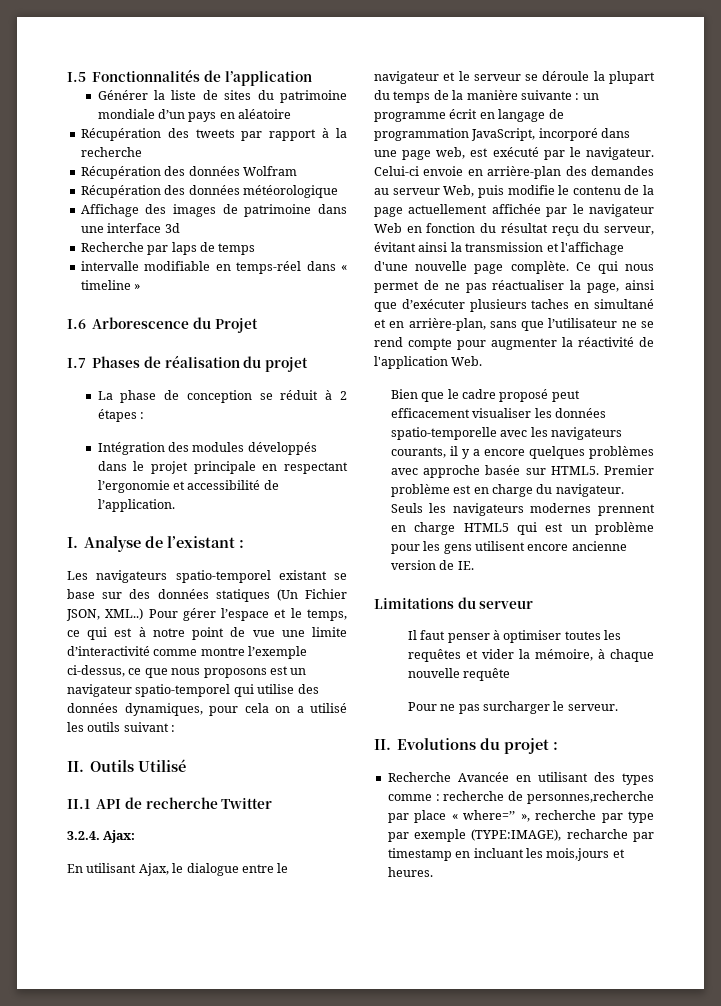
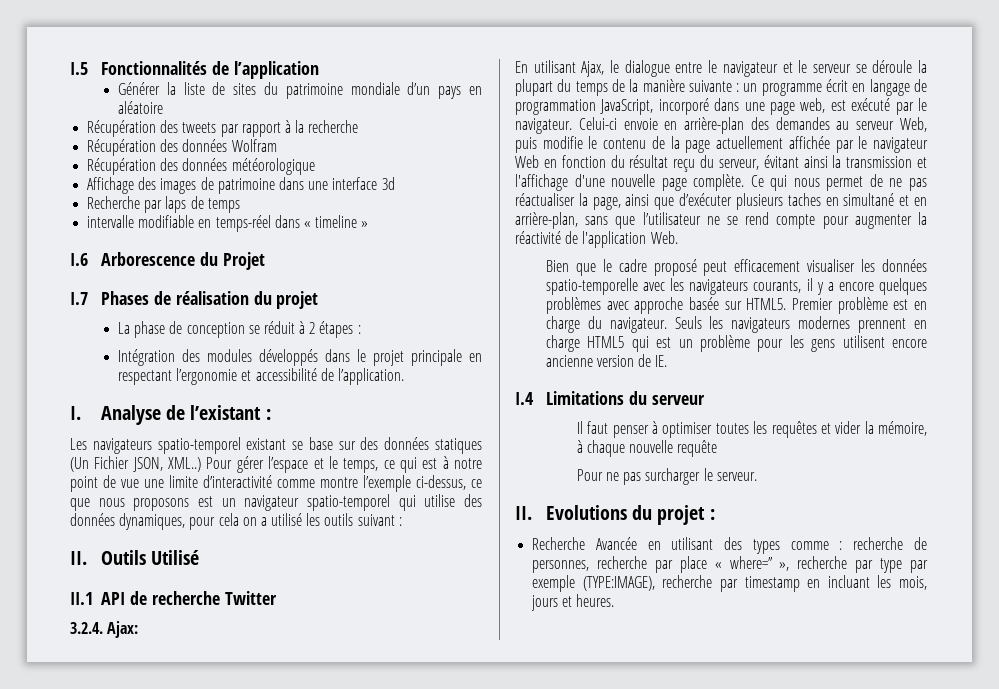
- Limitations du serveur
+ I.4 Limitations du serveur
- Recherche Avancée en utilisant des types comme : recherche de personnes,recherche par place « where=’’ », recherche par type par exemple (TYPE:IMAGE), recharche par timestamp en incluant les mois,jours et heures.
+ Recherche Avancée en utilisant des types comme : recherche de personnes, recherche par place « where=’’ », recherche par type par exemple (TYPE:IMAGE), recherche par timestamp en incluant les mois, jours et heures.

